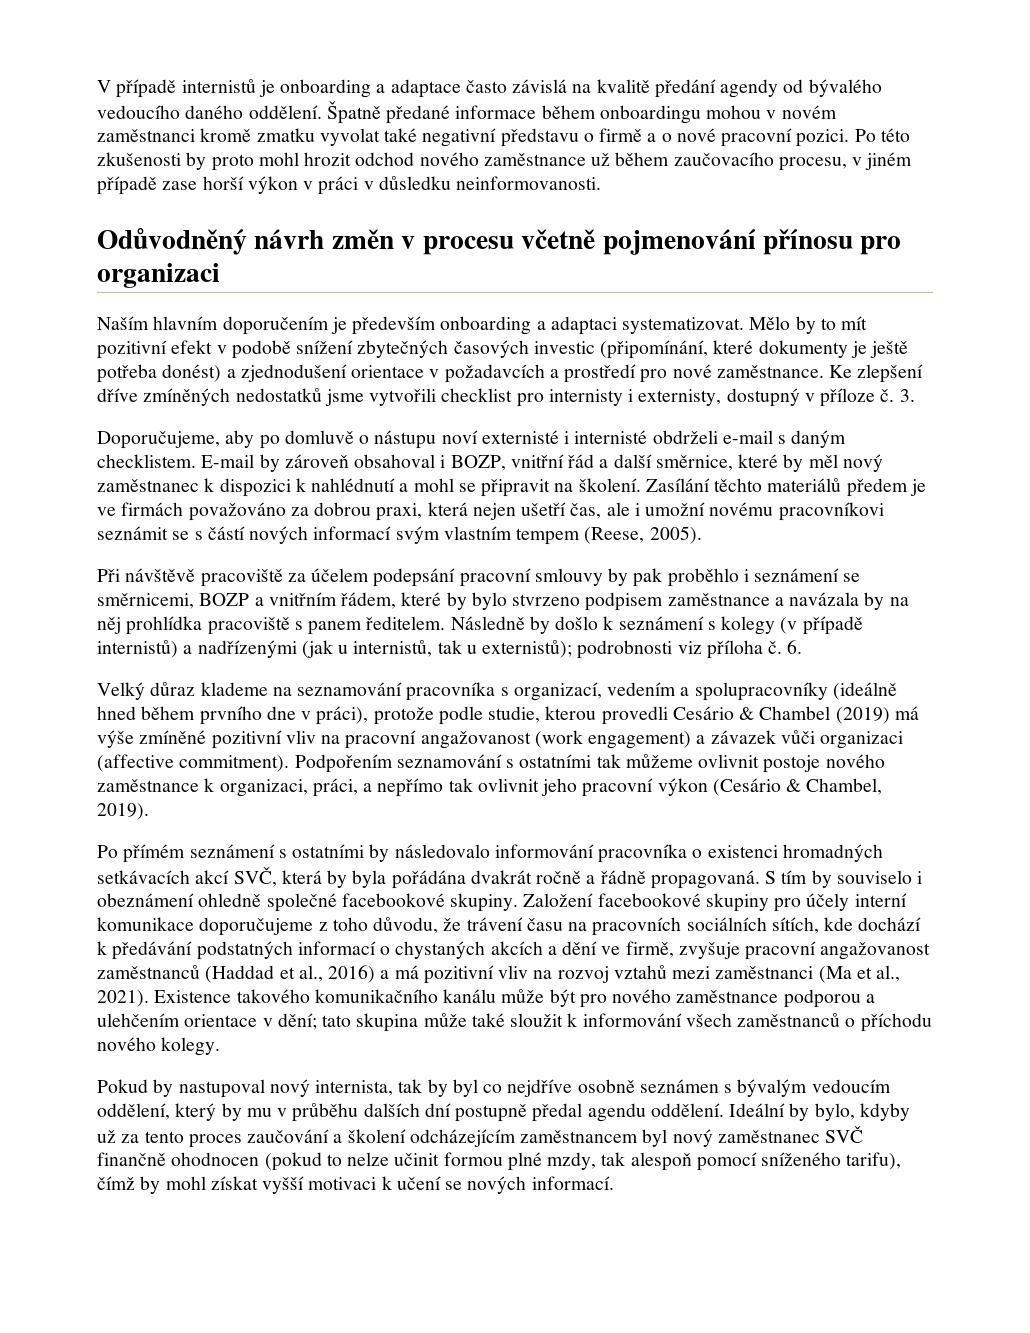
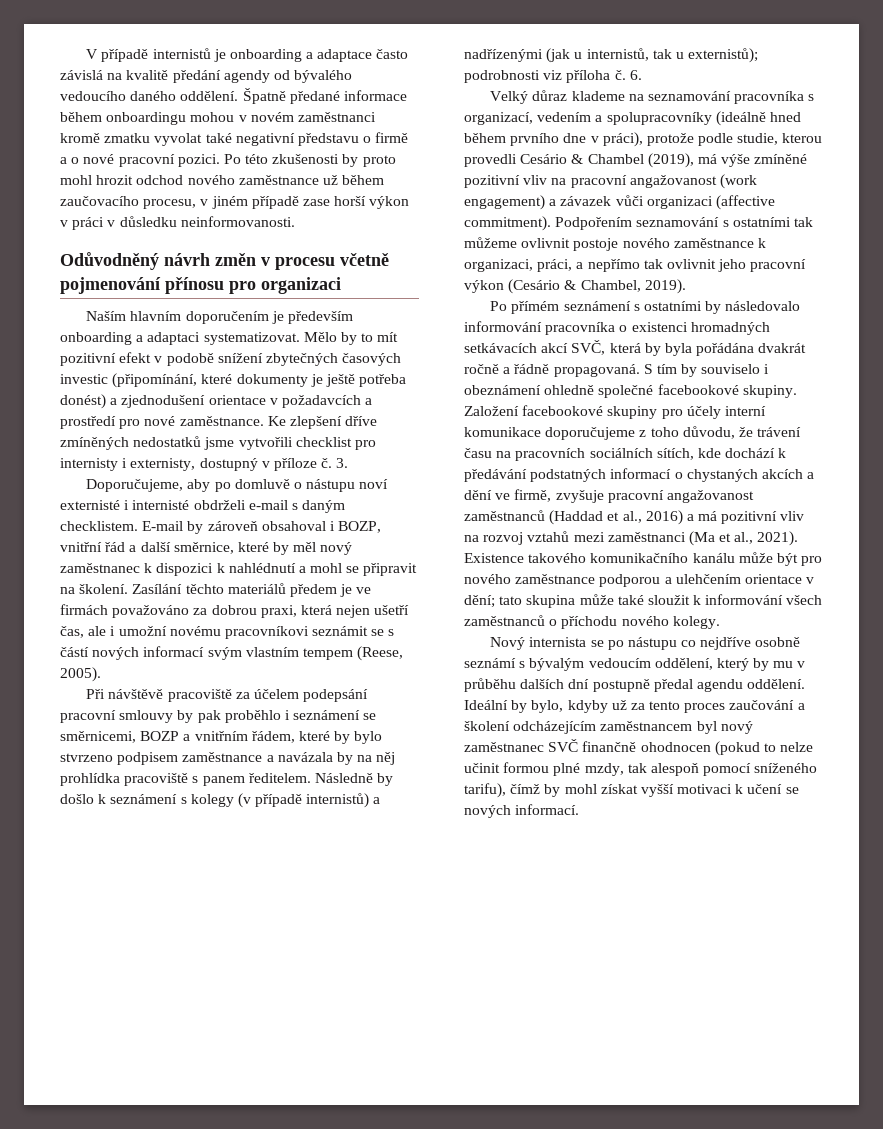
- Velký důraz klademe na seznamování pracovníka s organizací, vedením a spolupracovníky (ideálně hned během prvního dne v práci), protože podle studie, kterou provedli Cesário & Chambel (2019) má výše zmíněné pozitivní vliv na pracovní angažovanost (work engagement) a závazek vůči organizaci (affective commitment).
+ Velký důraz klademe na seznamování pracovníka s organizací, vedením a spolupracovníky (ideálně hned během prvního dne v práci), protože podle studie, kterou provedli Cesário & Chambel (2019), má výše zmíněné pozitivní vliv na pracovní angažovanost (work engagement) a závazek vůči organizaci (affective commitment).
- Pokud by nastupoval nový internista, tak by byl co nejdříve osobně seznámen s bývalým vedoucím oddělení, který by mu v průběhu dalších dní postupně předal agendu oddělení.
+ Nový internista se po nástupu co nejdříve osobně seznámí s bývalým vedoucím oddělení, který by mu v průběhu dalších dní postupně předal agendu oddělení.

